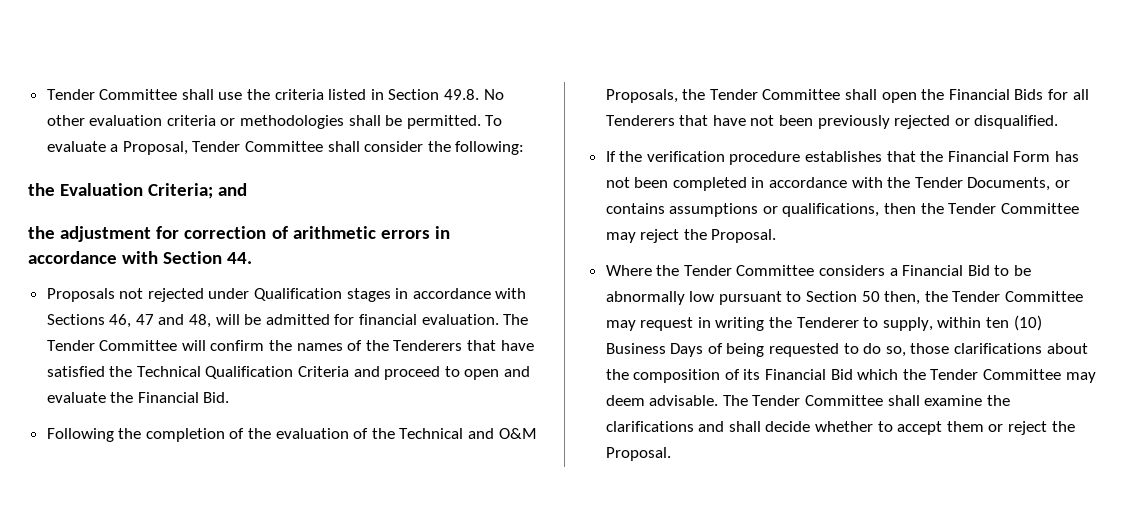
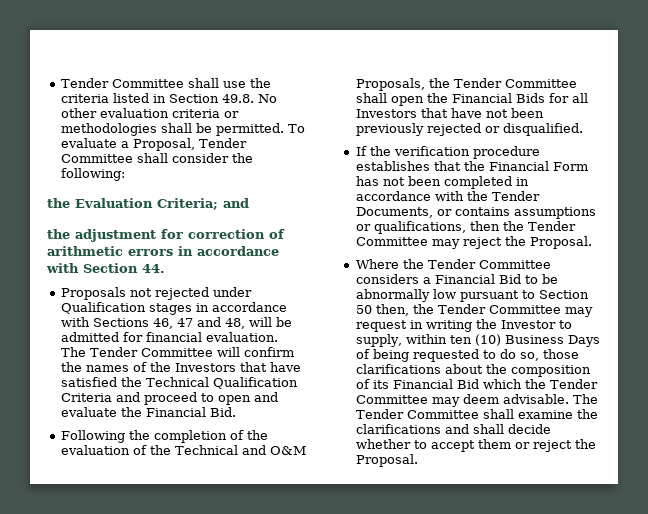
- The Tender Committee will confirm the names of the Tenderers that have satisfied the Technical Qualification Criteria and proceed to open and evaluate the Financial Bid.
+ The Tender Committee will confirm the names of the Investors that have satisfied the Technical Qualification Criteria and proceed to open and evaluate the Financial Bid.
- Following the completion of the evaluation of the Technical and O&M Proposals, the Tender Committee shall open the Financial Bids for all Tenderers that have not been previously rejected or disqualified.
+ Following the completion of the evaluation of the Technical and O&M Proposals, the Tender Committee shall open the Financial Bids for all Investors that have not been previously rejected or disqualified.
- Where the Tender Committee considers a Financial Bid to be abnormally low pursuant to Section 50 then, the Tender Committee may request in writing the Tenderer to supply, within ten (10) Business Days of being requested to do so, those clarifications about the composition of its Financial Bid which the Tender Committee may deem advisable.
+ Where the Tender Committee considers a Financial Bid to be abnormally low pursuant to Section 50 then, the Tender Committee may request in writing the Investor to supply, within ten (10) Business Days of being requested to do so, those clarifications about the composition of its Financial Bid which the Tender Committee may deem advisable.

